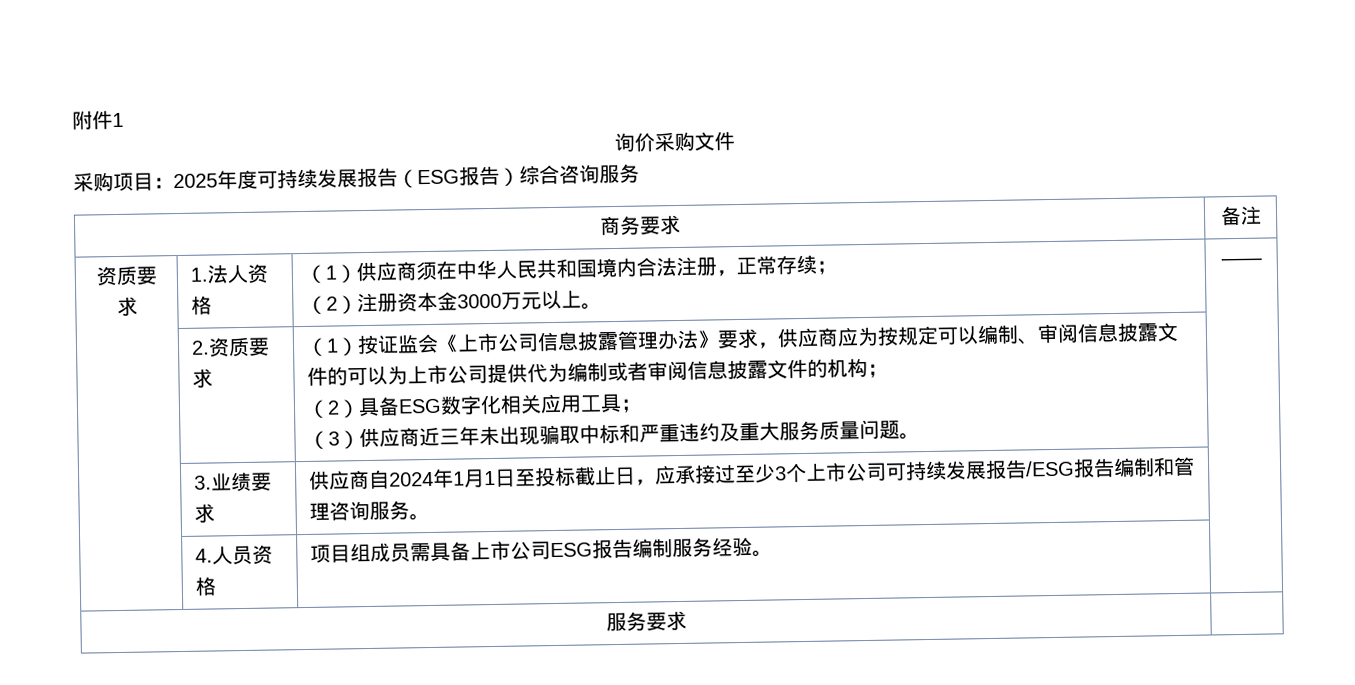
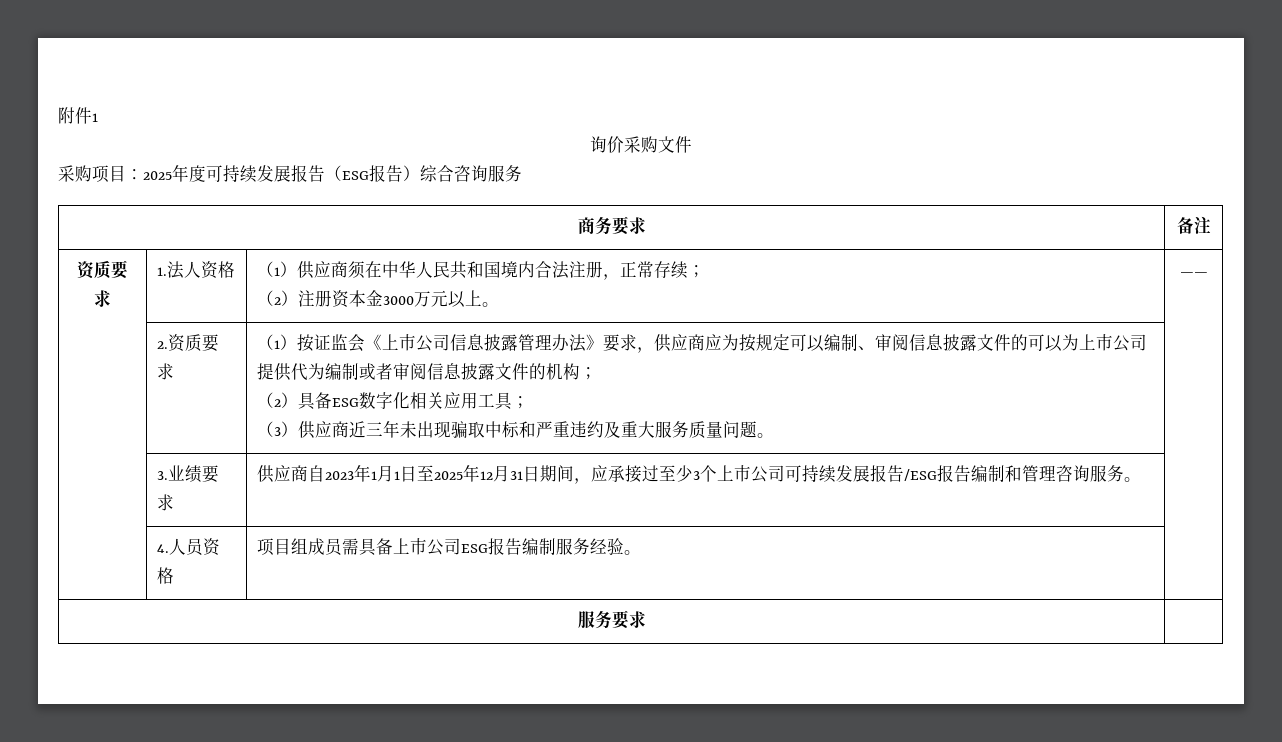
- | 3.业绩要求 | 供应商自2024年1月1日至投标截止日，应承接过至少3个上市公司可持续发展报告/ESG报告编制和管理咨询服务。 |
+ | 3.业绩要求 | 供应商自2023年1月1日至2025年12月31日期间，应承接过至少3个上市公司可持续发展报告/ESG报告编制和管理咨询服务。 |

